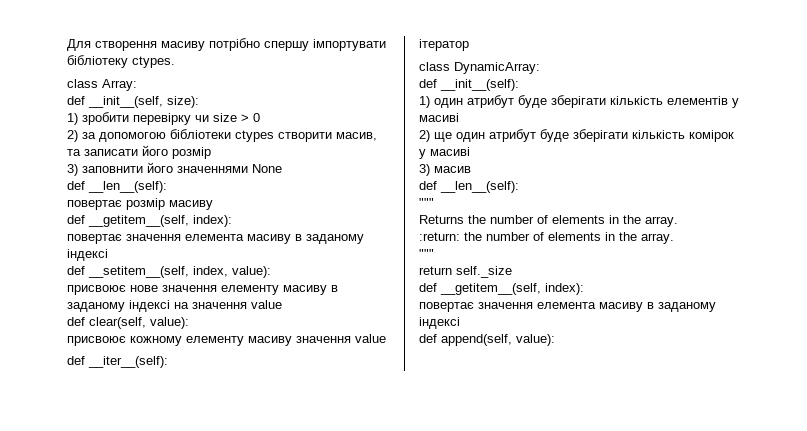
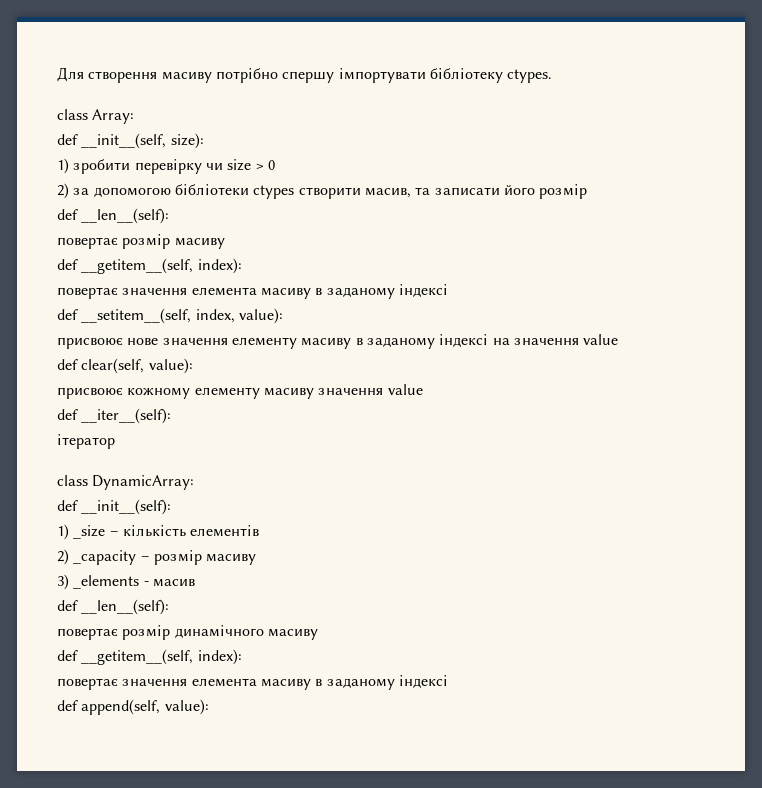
- 3) заповнити його значеннями None
- 1) один атрибут буде зберігати кількість елементів у масиві
- 2) ще один атрибут буде зберігати кількість комірок у масиві
- 3) масив
+ 1) _size – кількість елементів
+ 2) _capacity – розмір масиву
+ 3) _elements - масив
  def __len__(self):
- """
- Returns the number of elements in the array.
- :return: the number of elements in the array.
- """
- return self._size
+ повертає розмір динамічного масиву

